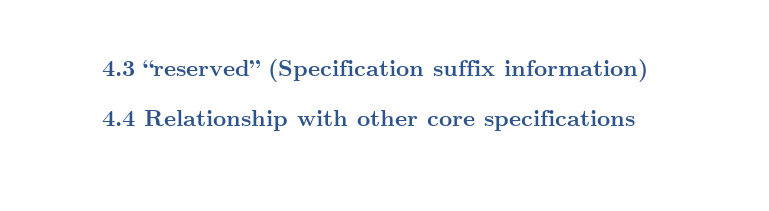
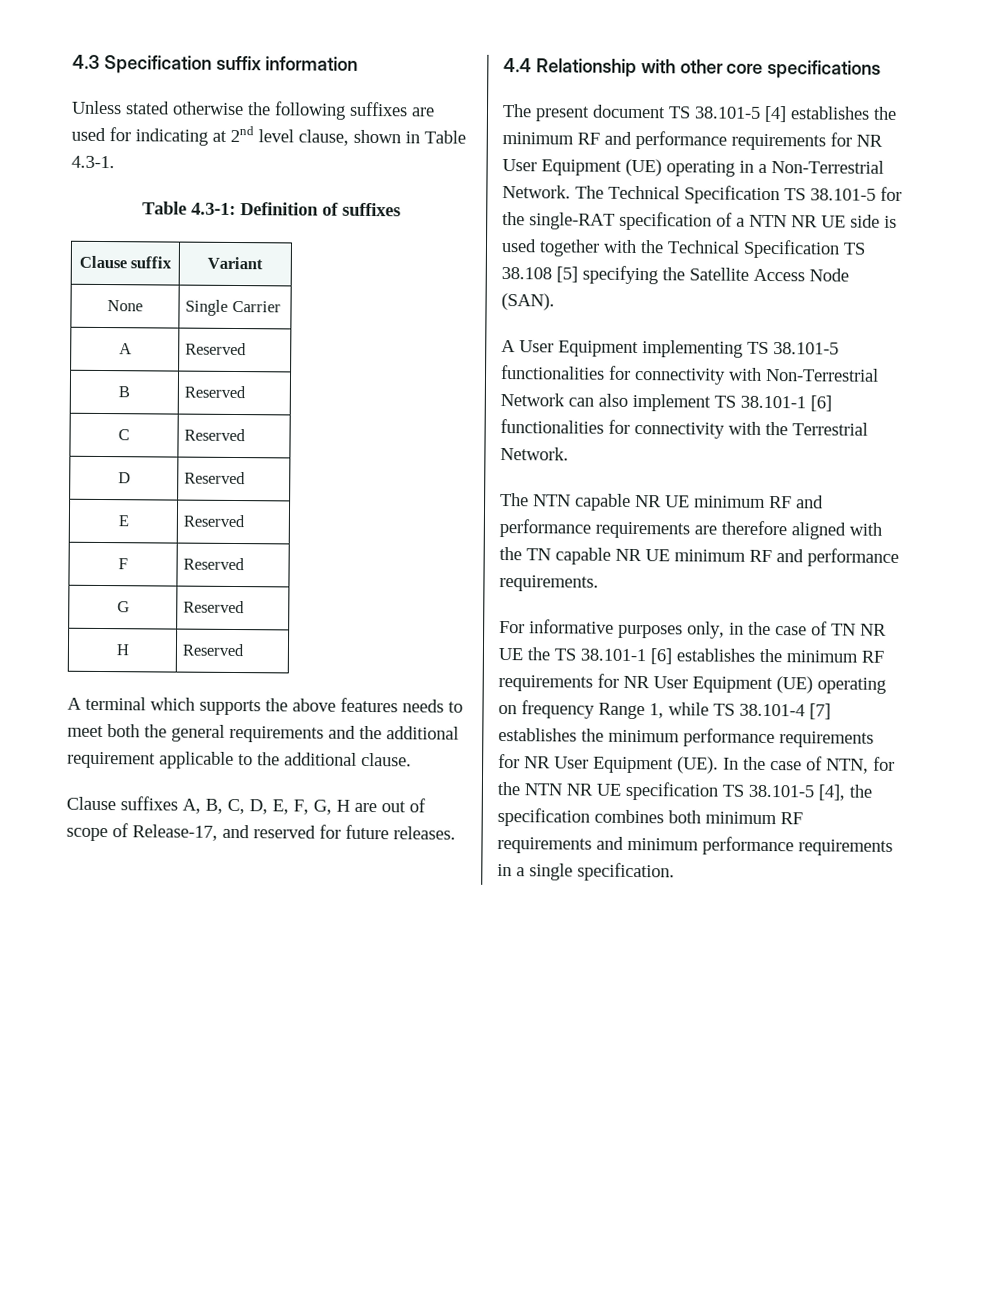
- 4.3 “reserved” (Specification suffix information)
+ 4.3 Specification suffix information
+ Unless stated otherwise the following suffixes are used for indicating at 2nd level clause, shown in Table 4.3-1.
+ Table 4.3-1: Definition of suffixes
+ Clause suffix | Variant
+ None | Single Carrier
+ A | Reserved
+ B | Reserved
+ C | Reserved
+ D | Reserved
+ E | Reserved
+ F | Reserved
+ G | Reserved
+ H | Reserved
+ A terminal which supports the above features needs to meet both the general requirements and the additional requirement applicable to the additional clause.
+ Clause suffixes A, B, C, D, E, F, G, H are out of scope of Release-17, and reserved for future releases.
+ The present document TS 38.101-5 [4] establishes the minimum RF and performance requirements for NR User Equipment (UE) operating in a Non-Terrestrial Network. The Technical Specification TS 38.101-5 for the single-RAT specification of a NTN NR UE side is used together with the Technical Specification TS 38.108 [5] specifying the Satellite Access Node (SAN).
+ A User Equipment implementing TS 38.101-5 functionalities for connectivity with Non-Terrestrial Network can also implement TS 38.101-1 [6] functionalities for connectivity with the Terrestrial Network.
+ The NTN capable NR UE minimum RF and performance requirements are therefore aligned with the TN capable NR UE minimum RF and performance requirements.
+ For informative purposes only, in the case of TN NR UE the TS 38.101-1 [6] establishes the minimum RF requirements for NR User Equipment (UE) operating on frequency Range 1, while TS 38.101-4 [7] establishes the minimum performance requirements for NR User Equipment (UE). In the case of NTN, for the NTN NR UE specification TS 38.101-5 [4], the specification combines both minimum RF requirements and minimum performance requirements in a single specification.

